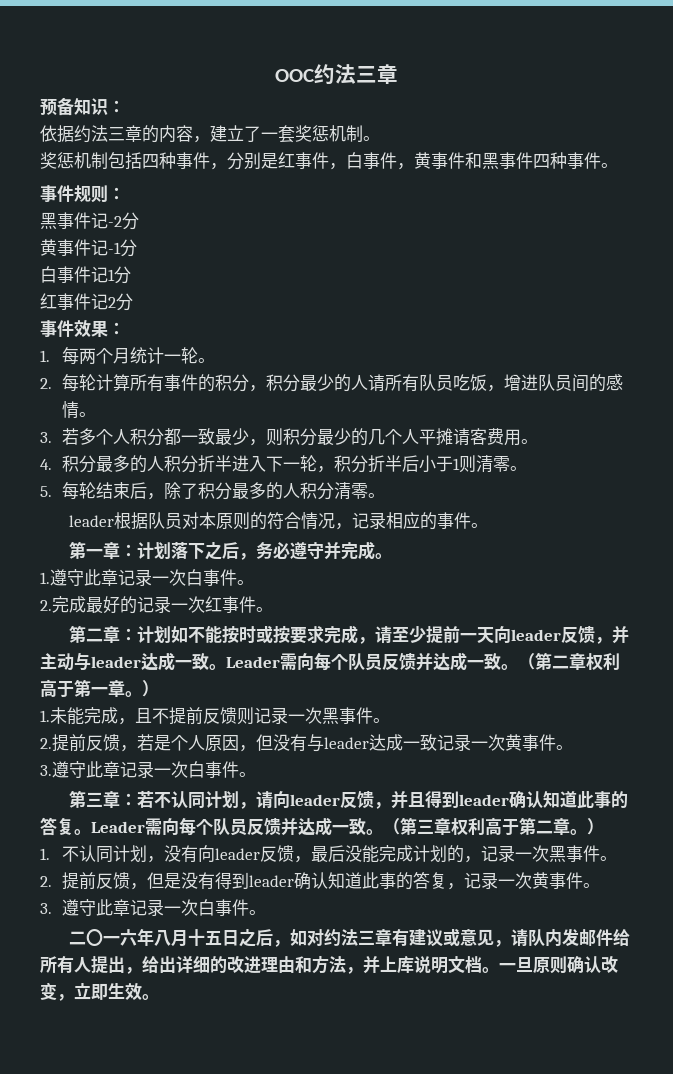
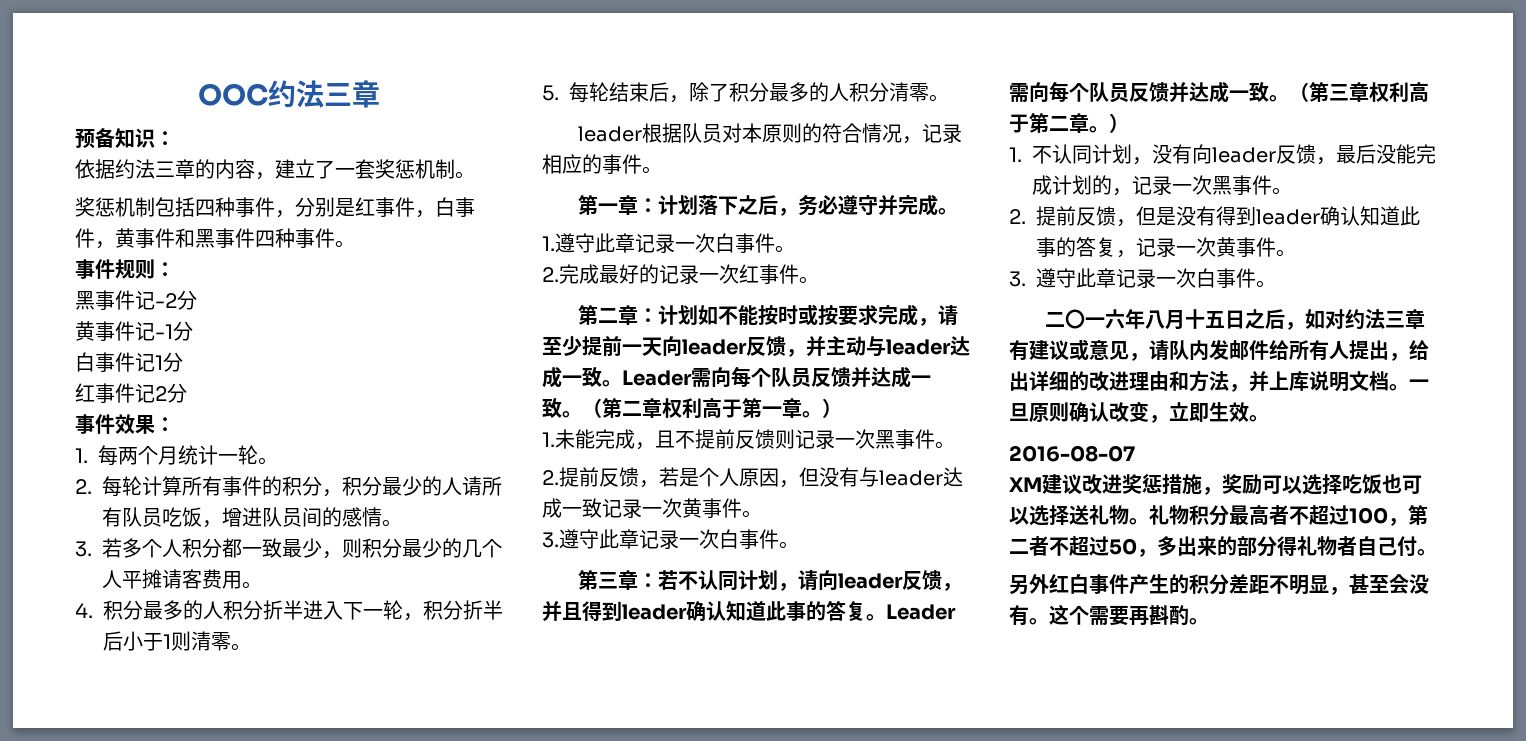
+ 2016-08-07
+ XM建议改进奖惩措施，奖励可以选择吃饭也可以选择送礼物。礼物积分最高者不超过100，第二者不超过50，多出来的部分得礼物者自己付。
+ 另外红白事件产生的积分差距不明显，甚至会没有。这个需要再斟酌。

